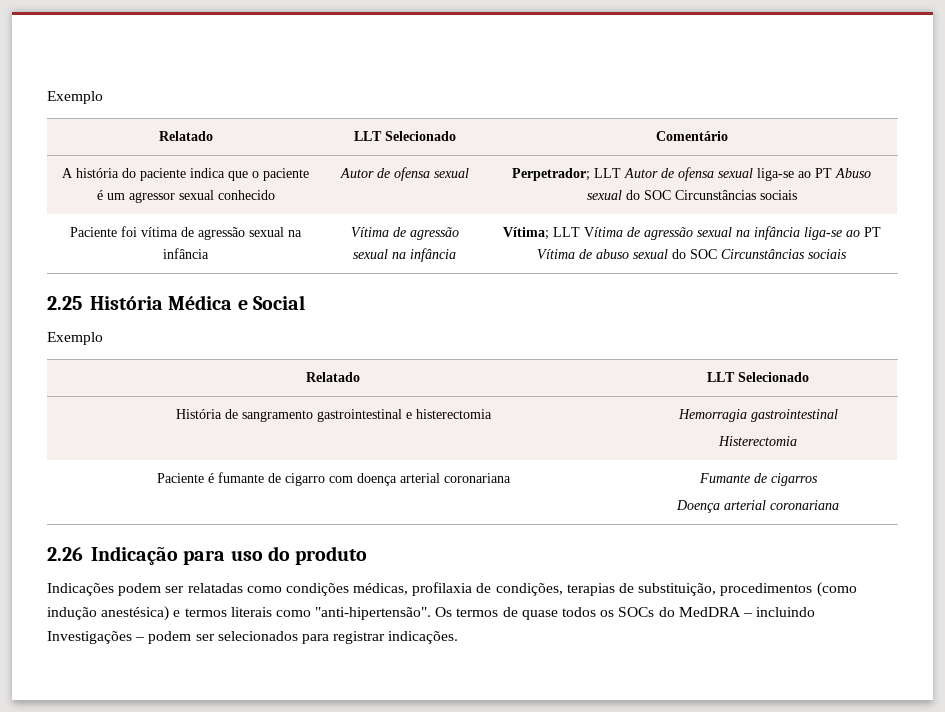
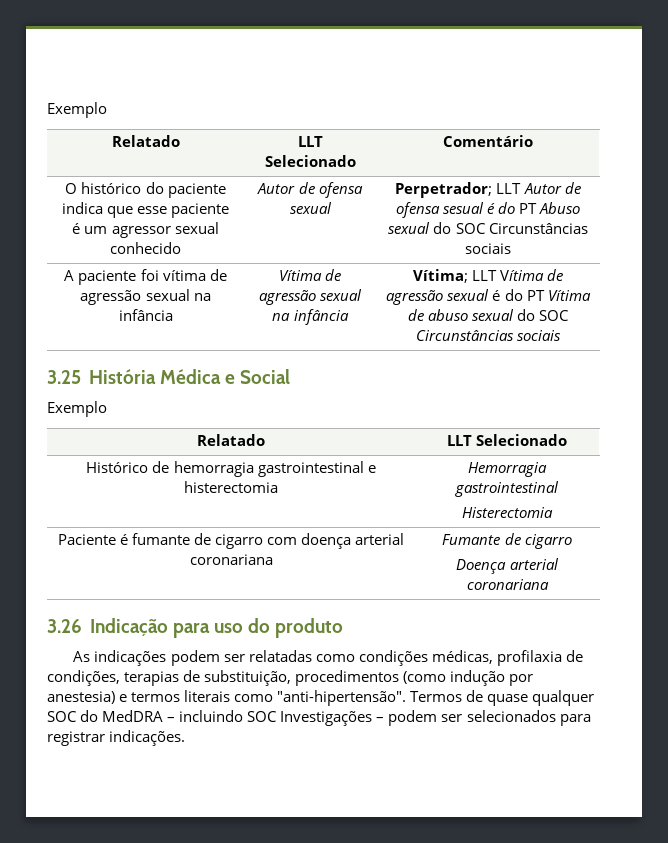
- A história do paciente indica que o paciente é um agressor sexual conhecido | Autor de ofensa sexual | Perpetrador; LLT Autor de ofensa sexual liga-se ao PT Abuso sexual do SOC Circunstâncias sociais
+ O histórico do paciente indica que esse paciente é um agressor sexual conhecido | Autor de ofensa sexual | Perpetrador; LLT Autor de ofensa sesual é do PT Abuso sexual do SOC Circunstâncias sociais
- Paciente foi vítima de agressão sexual na infância | Vítima de agressão sexual na infância | Vítima; LLT Vítima de agressão sexual na infância liga-se ao PT Vítima de abuso sexual do SOC Circunstâncias sociais
+ A paciente foi vítima de agressão sexual na infância | Vítima de agressão sexual na infância | Vítima; LLT Vítima de agressão sexual é do PT Vítima de abuso sexual do SOC Circunstâncias sociais
- 2.25 História Médica e Social
+ 3.25 História Médica e Social
- História de sangramento gastrointestinal e histerectomia | Hemorragia gastrointestinal
+ Histórico de hemorragia gastrointestinal e histerectomia | Hemorragia gastrointestinal
- Paciente é fumante de cigarro com doença arterial coronariana | Fumante de cigarros
+ Paciente é fumante de cigarro com doença arterial coronariana | Fumante de cigarro
- 2.26 Indicação para uso do produto
+ 3.26 Indicação para uso do produto
- Indicações podem ser relatadas como condições médicas, profilaxia de condições, terapias de substituição, procedimentos (como indução anestésica) e termos literais como "anti-hipertensão".
+ As indicações podem ser relatadas como condições médicas, profilaxia de condições, terapias de substituição, procedimentos (como indução por anestesia) e termos literais como "anti-hipertensão".
- Os termos de quase todos os SOCs do MedDRA – incluindo Investigações – podem ser selecionados para registrar indicações.
+ Termos de quase qualquer SOC do MedDRA – incluindo SOC Investigações – podem ser selecionados para registrar indicações.

